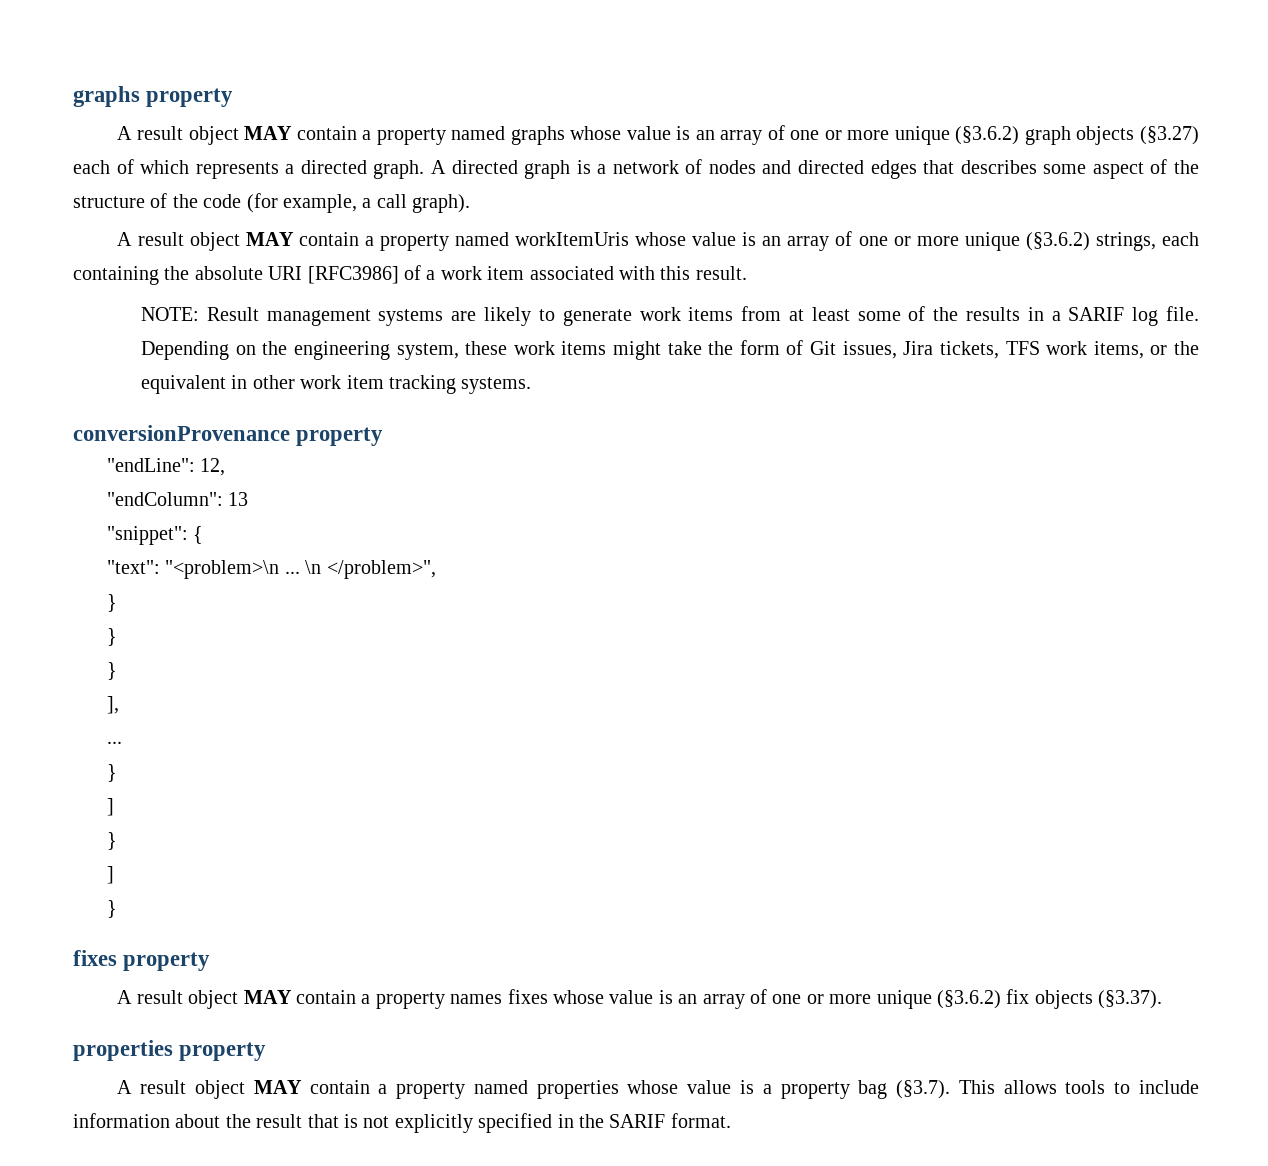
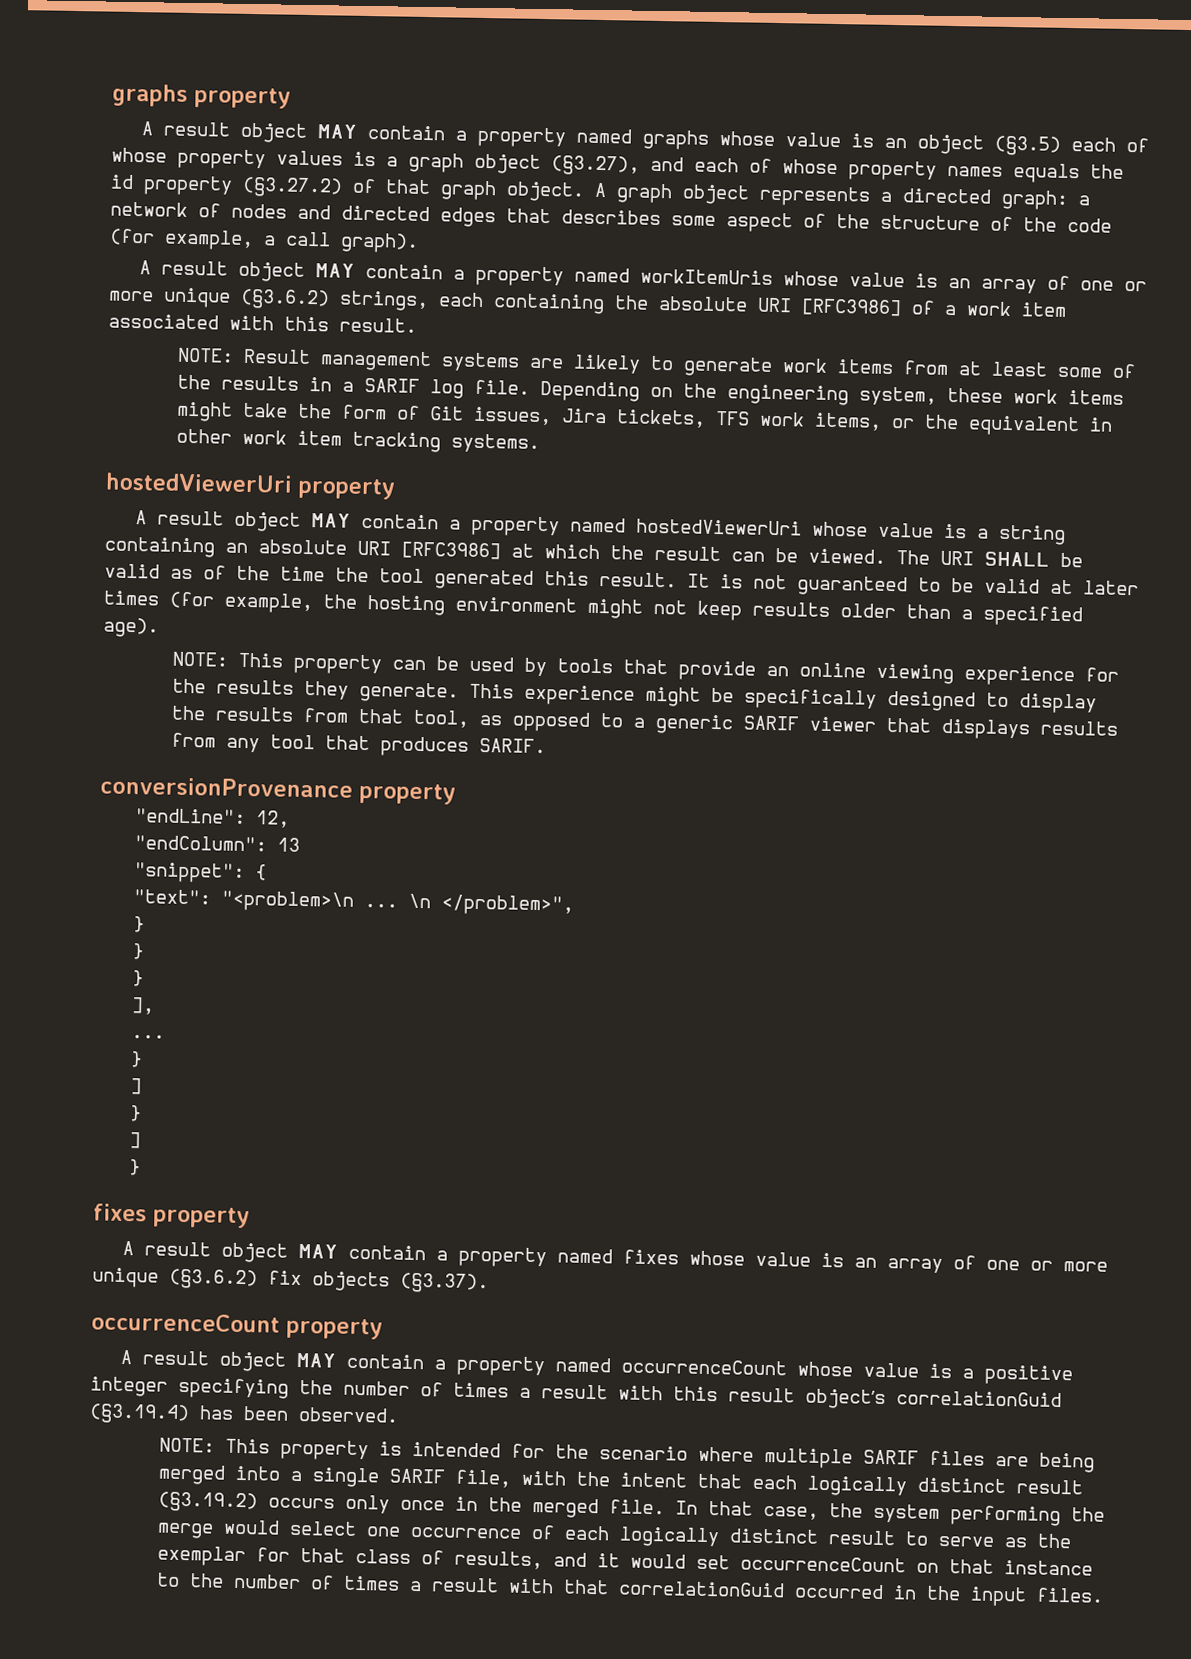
- A result object MAY contain a property named graphs whose value is an array of one or more unique (§3.6.2) graph objects (§3.27) each of which represents a directed graph. A directed graph is a network of nodes and directed edges that describes some aspect of the structure of the code (for example, a call graph).
+ A result object MAY contain a property named graphs whose value is an object (§3.5) each of whose property values is a graph object (§3.27), and each of whose property names equals the id property (§3.27.2) of that graph object. A graph object represents a directed graph: a network of nodes and directed edges that describes some aspect of the structure of the code (for example, a call graph).
+ hostedViewerUri property
+ A result object MAY contain a property named hostedViewerUri whose value is a string containing an absolute URI [RFC3986] at which the result can be viewed. The URI SHALL be valid as of the time the tool generated this result. It is not guaranteed to be valid at later times (for example, the hosting environment might not keep results older than a specified age).
+ NOTE: This property can be used by tools that provide an online viewing experience for the results they generate. This experience might be specifically designed to display the results from that tool, as opposed to a generic SARIF viewer that displays results from any tool that produces SARIF.
- A result object MAY contain a property names fixes whose value is an array of one or more unique (§3.6.2) fix objects (§3.37).
+ A result object MAY contain a property named fixes whose value is an array of one or more unique (§3.6.2) fix objects (§3.37).
- properties property
- A result object MAY contain a property named properties whose value is a property bag (§3.7). This allows tools to include information about the result that is not explicitly specified in the SARIF format.
+ occurrenceCount property
+ A result object MAY contain a property named occurrenceCount whose value is a positive integer specifying the number of times a result with this result object’s correlationGuid (§3.19.4) has been observed.
+ NOTE: This property is intended for the scenario where multiple SARIF files are being merged into a single SARIF file, with the intent that each logically distinct result (§3.19.2) occurs only once in the merged file. In that case, the system performing the merge would select one occurrence of each logically distinct result to serve as the exemplar for that class of results, and it would set occurrenceCount on that instance to the number of times a result with that correlationGuid occurred in the input files.

